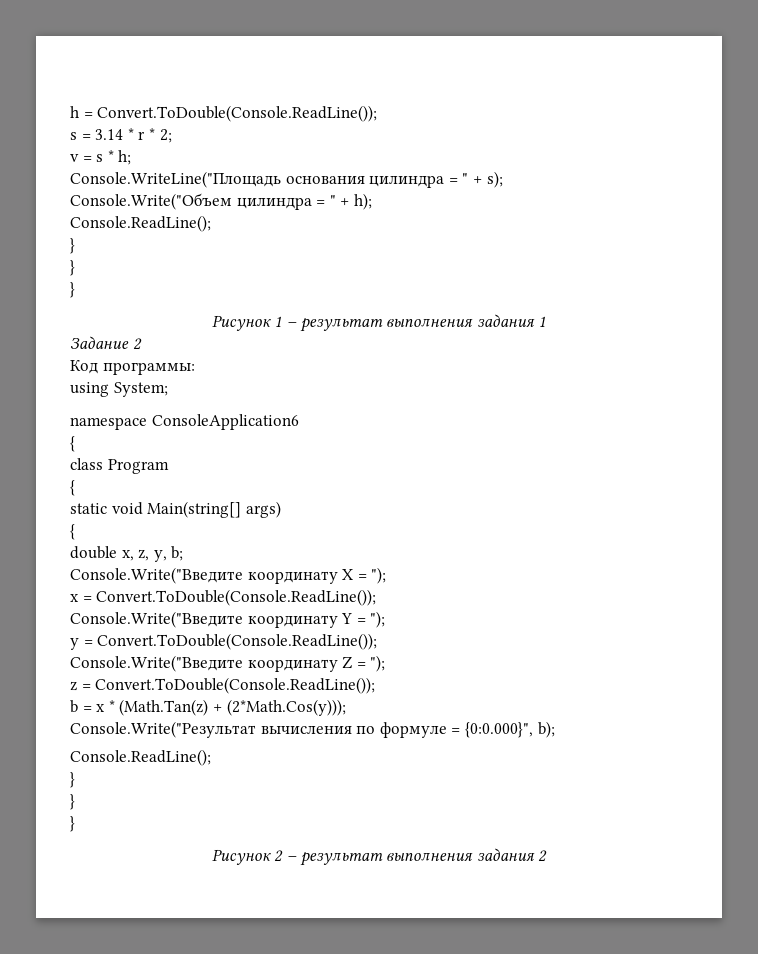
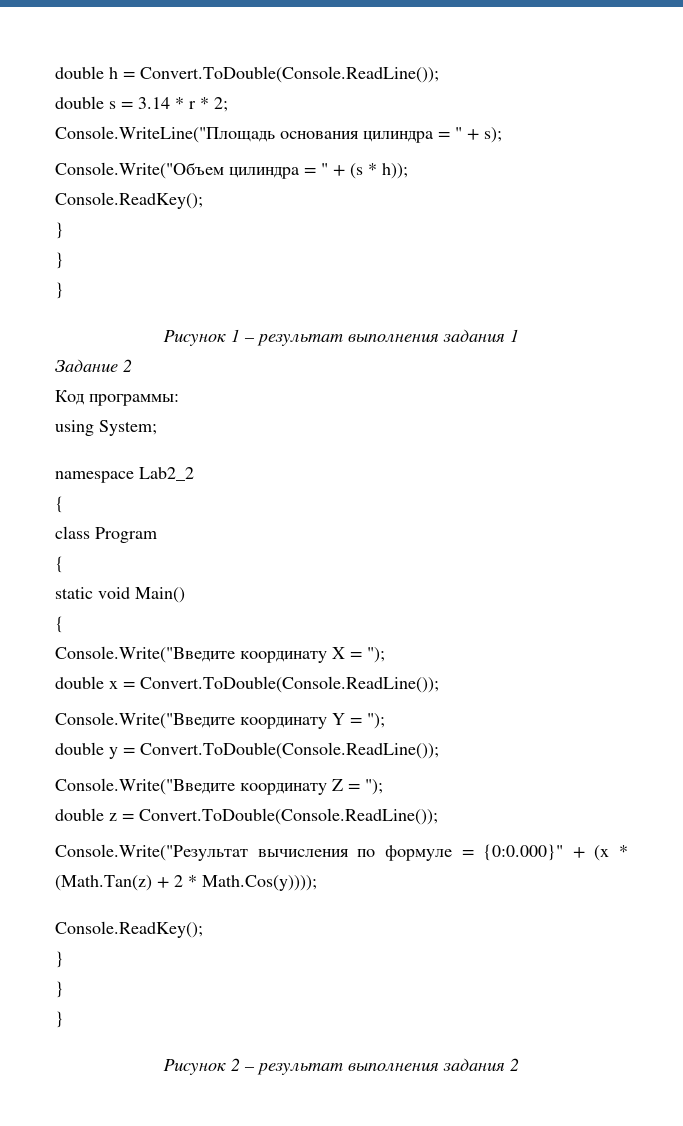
- h = Convert.ToDouble(Console.ReadLine());
+ double h = Convert.ToDouble(Console.ReadLine());
- s = 3.14 * r * 2;
+ double s = 3.14 * r * 2;
- v = s * h;
- Console.Write("Объем цилиндра = " + h);
- Console.ReadLine();
+ Console.Write("Объем цилиндра = " + (s * h));
+ Console.ReadKey();
- namespace ConsoleApplication6
+ namespace Lab2_2
- static void Main(string[] args)
+ static void Main()
  {
- double x, z, y, b;
- x = Convert.ToDouble(Console.ReadLine());
+ double x = Convert.ToDouble(Console.ReadLine());
- y = Convert.ToDouble(Console.ReadLine());
+ double y = Convert.ToDouble(Console.ReadLine());
- z = Convert.ToDouble(Console.ReadLine());
+ double z = Convert.ToDouble(Console.ReadLine());
- b = x * (Math.Tan(z) + (2*Math.Cos(y)));
- Console.Write("Результат вычисления по формуле = {0:0.000}", b);
- Console.ReadLine();
+ Console.Write("Результат вычисления по формуле = {0:0.000}" + (x * (Math.Tan(z) + 2 * Math.Cos(y))));
+ Console.ReadKey();

